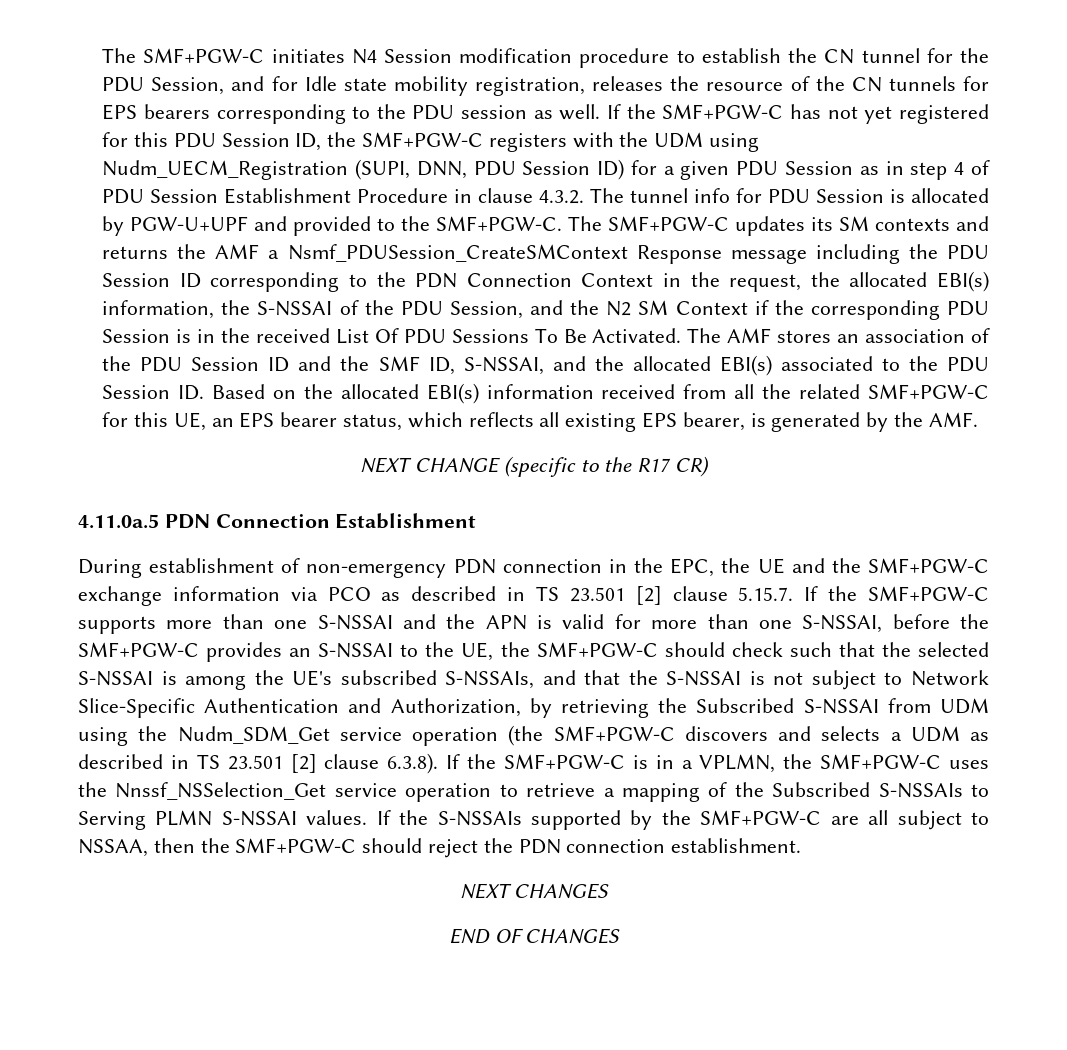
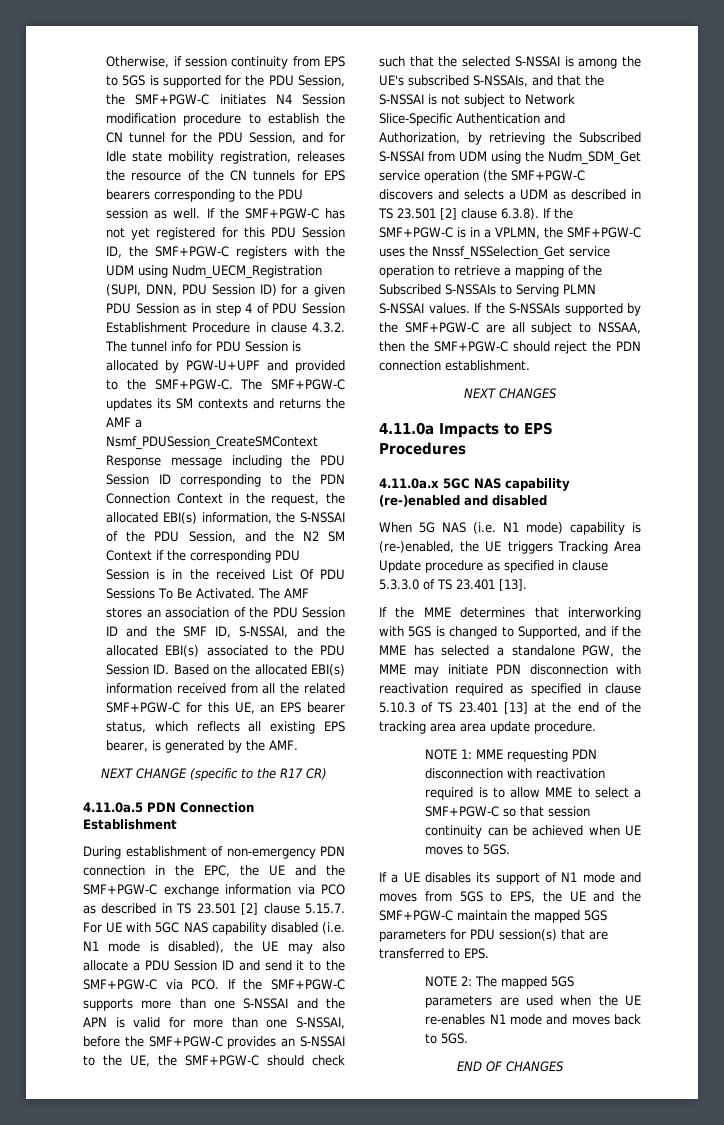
- The SMF+PGW-C initiates N4 Session modification procedure to establish the CN tunnel for the PDU Session, and for Idle state mobility registration, releases the resource of the CN tunnels for EPS bearers corresponding to the PDU session as well.
+ Otherwise, if session continuity from EPS to 5GS is supported for the PDU Session, the SMF+PGW-C initiates N4 Session modification procedure to establish the CN tunnel for the PDU Session, and for Idle state mobility registration, releases the resource of the CN tunnels for EPS bearers corresponding to the PDU session as well.
- During establishment of non-emergency PDN connection in the EPC, the UE and the SMF+PGW-C exchange information via PCO as described in TS 23.501 [2] clause 5.15.7. If the SMF+PGW-C supports more than one S-NSSAI and the APN is valid for more than one S-NSSAI, before the SMF+PGW-C provides an S-NSSAI to the UE, the SMF+PGW-C should check such that the selected S-NSSAI is among the UE's subscribed S-NSSAIs, and that the S-NSSAI is not subject to Network Slice-Specific Authentication and Authorization, by retrieving the Subscribed S-NSSAI from UDM using the Nudm_SDM_Get service operation (the SMF+PGW-C discovers and selects a UDM as described in TS 23.501 [2] clause 6.3.8). If the SMF+PGW-C is in a VPLMN, the SMF+PGW-C uses the Nnssf_NSSelection_Get service operation to retrieve a mapping of the Subscribed S-NSSAIs to Serving PLMN S-NSSAI values.
+ During establishment of non-emergency PDN connection in the EPC, the UE and the SMF+PGW-C exchange information via PCO as described in TS 23.501 [2] clause 5.15.7. For UE with 5GC NAS capability disabled (i.e. N1 mode is disabled), the UE may also allocate a PDU Session ID and send it to the SMF+PGW-C via PCO. If the SMF+PGW-C supports more than one S-NSSAI and the APN is valid for more than one S-NSSAI, before the SMF+PGW-C provides an S-NSSAI to the UE, the SMF+PGW-C should check such that the selected S-NSSAI is among the UE's subscribed S-NSSAIs, and that the S-NSSAI is not subject to Network Slice-Specific Authentication and Authorization, by retrieving the Subscribed S-NSSAI from UDM using the Nudm_SDM_Get service operation (the SMF+PGW-C discovers and selects a UDM as described in TS 23.501 [2] clause 6.3.8). If the SMF+PGW-C is in a VPLMN, the SMF+PGW-C uses the Nnssf_NSSelection_Get service operation to retrieve a mapping of the Subscribed S-NSSAIs to Serving PLMN S-NSSAI values.
+ 4.11.0a Impacts to EPS Procedures
+ 4.11.0a.x 5GC NAS capability (re-)enabled and disabled
+ When 5G NAS (i.e. N1 mode) capability is (re-)enabled, the UE triggers Tracking Area Update procedure as specified in clause 5.3.3.0 of TS 23.401 [13].
+ If the MME determines that interworking with 5GS is changed to Supported, and if the MME has selected a standalone PGW, the MME may initiate PDN disconnection with reactivation required as specified in clause 5.10.3 of TS 23.401 [13] at the end of the tracking area area update procedure.
+ NOTE 1: MME requesting PDN disconnection with reactivation required is to allow MME to select a SMF+PGW-C so that session continuity can be achieved when UE moves to 5GS.
+ If a UE disables its support of N1 mode and moves from 5GS to EPS, the UE and the SMF+PGW-C maintain the mapped 5GS parameters for PDU session(s) that are transferred to EPS.
+ NOTE 2: The mapped 5GS parameters are used when the UE re-enables N1 mode and moves back to 5GS.

